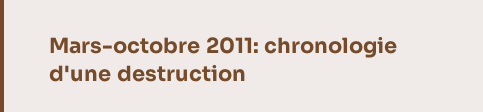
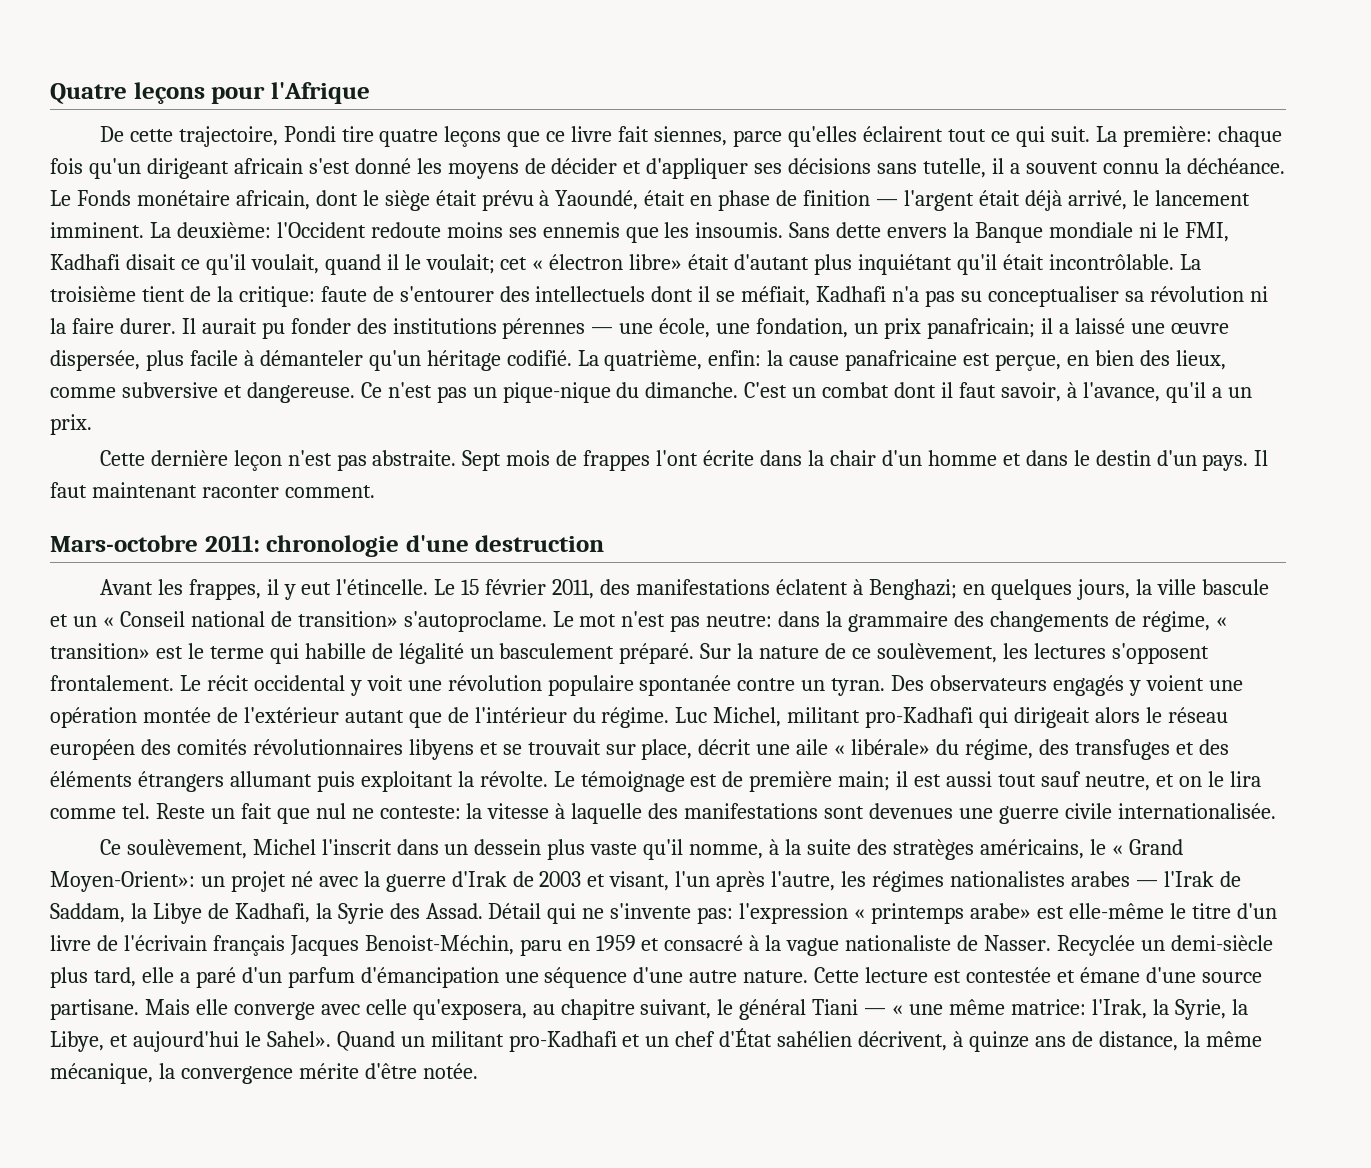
+ Quatre leçons pour l'Afrique
+ De cette trajectoire, Pondi tire quatre leçons que ce livre fait siennes, parce qu'elles éclairent tout ce qui suit. La première: chaque fois qu'un dirigeant africain s'est donné les moyens de décider et d'appliquer ses décisions sans tutelle, il a souvent connu la déchéance. Le Fonds monétaire africain, dont le siège était prévu à Yaoundé, était en phase de finition — l'argent était déjà arrivé, le lancement imminent. La deuxième: l'Occident redoute moins ses ennemis que les insoumis. Sans dette envers la Banque mondiale ni le FMI, Kadhafi disait ce qu'il voulait, quand il le voulait; cet « électron libre» était d'autant plus inquiétant qu'il était incontrôlable. La troisième tient de la critique: faute de s'entourer des intellectuels dont il se méfiait, Kadhafi n'a pas su conceptualiser sa révolution ni la faire durer. Il aurait pu fonder des institutions pérennes — une école, une fondation, un prix panafricain; il a laissé une œuvre dispersée, plus facile à démanteler qu'un héritage codifié. La quatrième, enfin: la cause panafricaine est perçue, en bien des lieux, comme subversive et dangereuse. Ce n'est pas un pique-nique du dimanche. C'est un combat dont il faut savoir, à l'avance, qu'il a un prix.
+ Cette dernière leçon n'est pas abstraite. Sept mois de frappes l'ont écrite dans la chair d'un homme et dans le destin d'un pays. Il faut maintenant raconter comment.
+ Avant les frappes, il y eut l'étincelle. Le 15 février 2011, des manifestations éclatent à Benghazi; en quelques jours, la ville bascule et un « Conseil national de transition» s'autoproclame. Le mot n'est pas neutre: dans la grammaire des changements de régime, « transition» est le terme qui habille de légalité un basculement préparé. Sur la nature de ce soulèvement, les lectures s'opposent frontalement. Le récit occidental y voit une révolution populaire spontanée contre un tyran. Des observateurs engagés y voient une opération montée de l'extérieur autant que de l'intérieur du régime. Luc Michel, militant pro-Kadhafi qui dirigeait alors le réseau européen des comités révolutionnaires libyens et se trouvait sur place, décrit une aile « libérale» du régime, des transfuges et des éléments étrangers allumant puis exploitant la révolte. Le témoignage est de première main; il est aussi tout sauf neutre, et on le lira comme tel. Reste un fait que nul ne conteste: la vitesse à laquelle des manifestations sont devenues une guerre civile internationalisée.
+ Ce soulèvement, Michel l'inscrit dans un dessein plus vaste qu'il nomme, à la suite des stratèges américains, le « Grand Moyen-Orient»: un projet né avec la guerre d'Irak de 2003 et visant, l'un après l'autre, les régimes nationalistes arabes — l'Irak de Saddam, la Libye de Kadhafi, la Syrie des Assad. Détail qui ne s'invente pas: l'expression « printemps arabe» est elle-même le titre d'un livre de l'écrivain français Jacques Benoist-Méchin, paru en 1959 et consacré à la vague nationaliste de Nasser. Recyclée un demi-siècle plus tard, elle a paré d'un parfum d'émancipation une séquence d'une autre nature. Cette lecture est contestée et émane d'une source partisane. Mais elle converge avec celle qu'exposera, au chapitre suivant, le général Tiani — « une même matrice: l'Irak, la Syrie, la Libye, et aujourd'hui le Sahel». Quand un militant pro-Kadhafi et un chef d'État sahélien décrivent, à quinze ans de distance, la même mécanique, la convergence mérite d'être notée.

